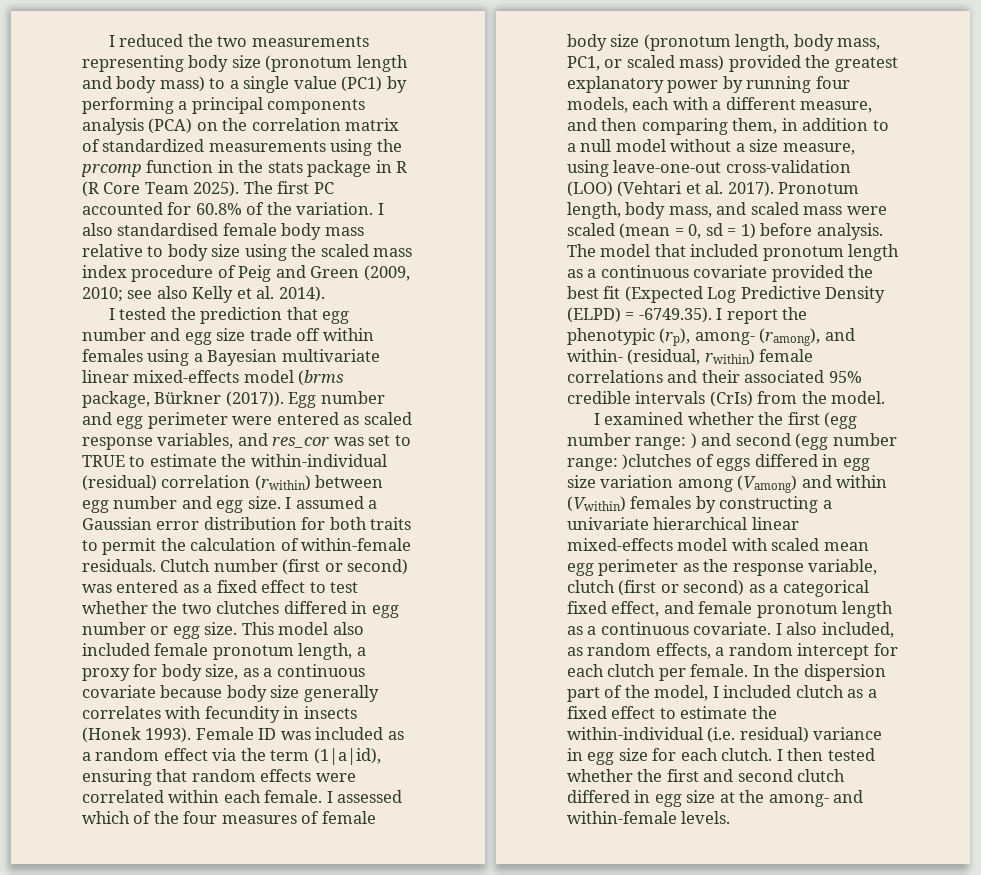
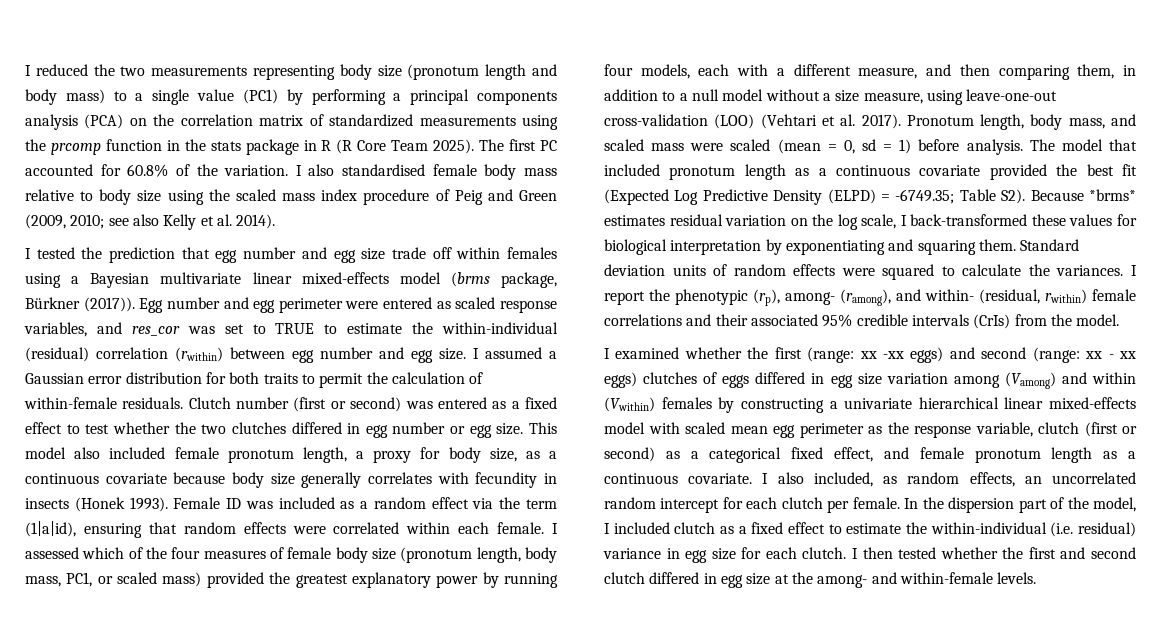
- The model that included pronotum length as a continuous covariate provided the best fit (Expected Log Predictive Density (ELPD) = -6749.35). I report the phenotypic (rp), among- (ramong), and within- (residual, rwithin) female correlations and their associated 95% credible intervals (CrIs) from the model.
+ The model that included pronotum length as a continuous covariate provided the best fit (Expected Log Predictive Density (ELPD) = -6749.35; Table S2). Because *brms* estimates residual variation on the log scale, I back-transformed these values for biological interpretation by exponentiating and squaring them. Standard deviation units of random effects were squared to calculate the variances. I report the phenotypic (rp), among- (ramong), and within- (residual, rwithin) female correlations and their associated 95% credible intervals (CrIs) from the model.
- I examined whether the first (egg number range: ) and second (egg number range: )clutches of eggs differed in egg size variation among (Vamong) and within (Vwithin) females by constructing a univariate hierarchical linear mixed-effects model with scaled mean egg perimeter as the response variable, clutch (first or second) as a categorical fixed effect, and female pronotum length as a continuous covariate.
+ I examined whether the first (range: xx -xx eggs) and second (range: xx - xx eggs) clutches of eggs differed in egg size variation among (Vamong) and within (Vwithin) females by constructing a univariate hierarchical linear mixed-effects model with scaled mean egg perimeter as the response variable, clutch (first or second) as a categorical fixed effect, and female pronotum length as a continuous covariate.
- I also included, as random effects, a random intercept for each clutch per female.
+ I also included, as random effects, an uncorrelated random intercept for each clutch per female.

